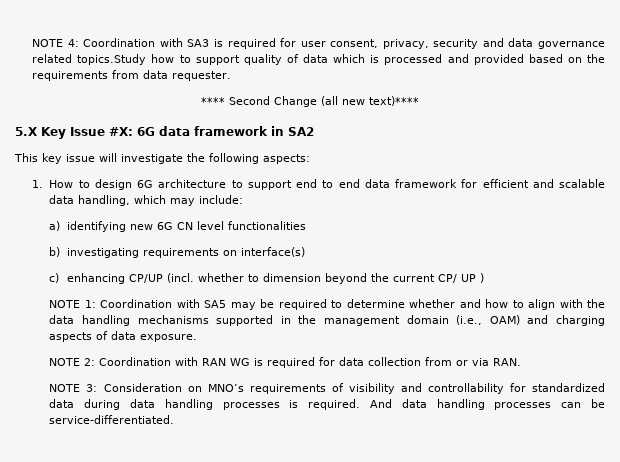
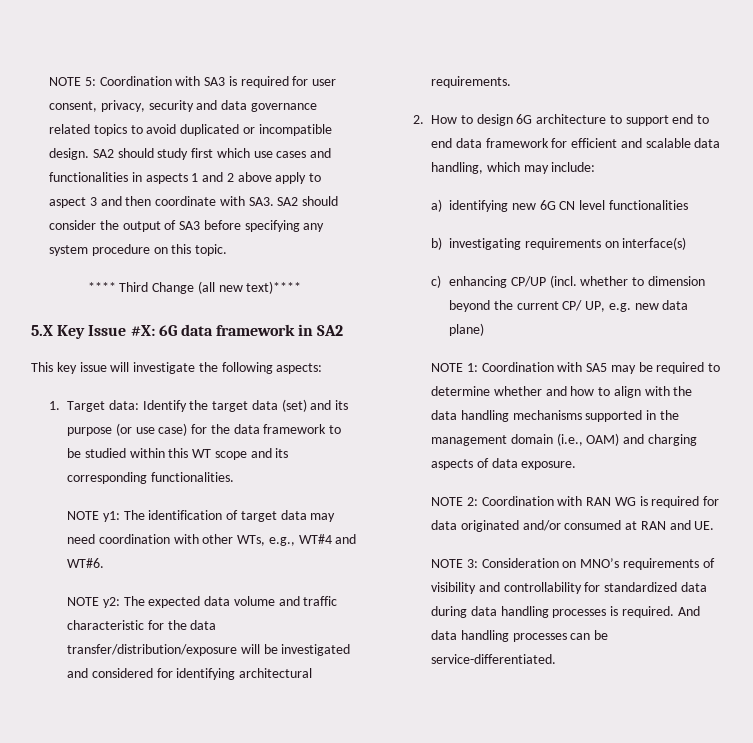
- NOTE 4: Coordination with SA3 is required for user consent, privacy, security and data governance related topics.Study how to support quality of data which is processed and provided based on the requirements from data requester.
+ NOTE 5: Coordination with SA3 is required for user consent, privacy, security and data governance related topics to avoid duplicated or incompatible design. SA2 should study first which use cases and functionalities in aspects 1 and 2 above apply to aspect 3 and then coordinate with SA3. SA2 should consider the output of SA3 before specifying any system procedure on this topic.
- **** Second Change (all new text)****
+ **** Third Change (all new text)****
- 1. How to design 6G architecture to support end to end data framework for efficient and scalable data handling, which may include:
+ 1. Target data: Identify the target data (set) and its purpose (or use case) for the data framework to be studied within this WT scope and its corresponding functionalities.
+ NOTE y1: The identification of target data may need coordination with other WTs, e.g., WT#4 and WT#6.
+ NOTE y2: The expected data volume and traffic characteristic for the data transfer/distribution/exposure will be investigated and considered for identifying architectural requirements.
+ 2. How to design 6G architecture to support end to end data framework for efficient and scalable data handling, which may include:
- c) enhancing CP/UP (incl. whether to dimension beyond the current CP/ UP )
+ c) enhancing CP/UP (incl. whether to dimension beyond the current CP/ UP, e.g. new data plane)
- NOTE 2: Coordination with RAN WG is required for data collection from or via RAN.
+ NOTE 2: Coordination with RAN WG is required for data originated and/or consumed at RAN and UE.

